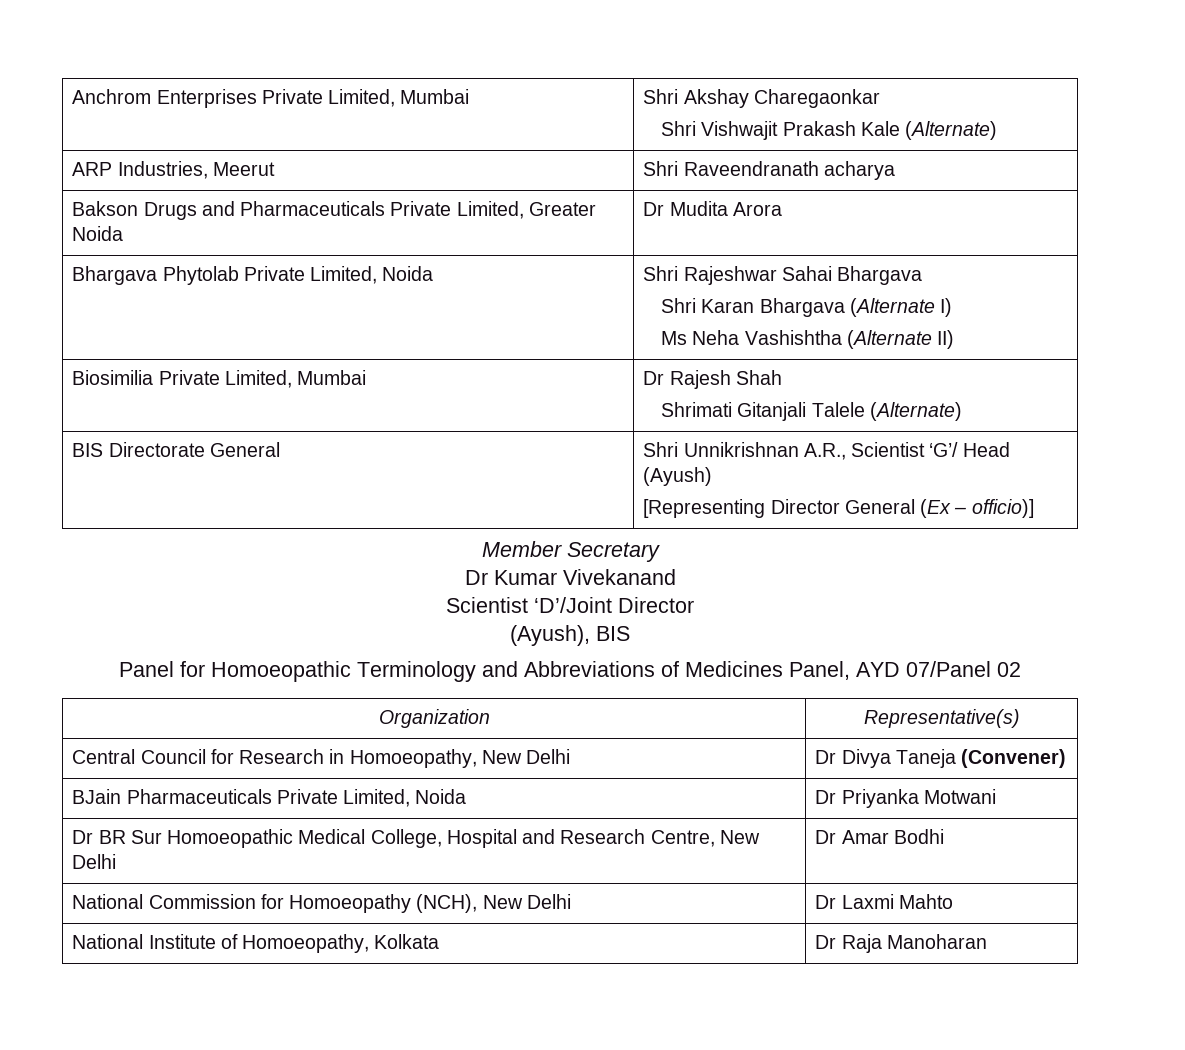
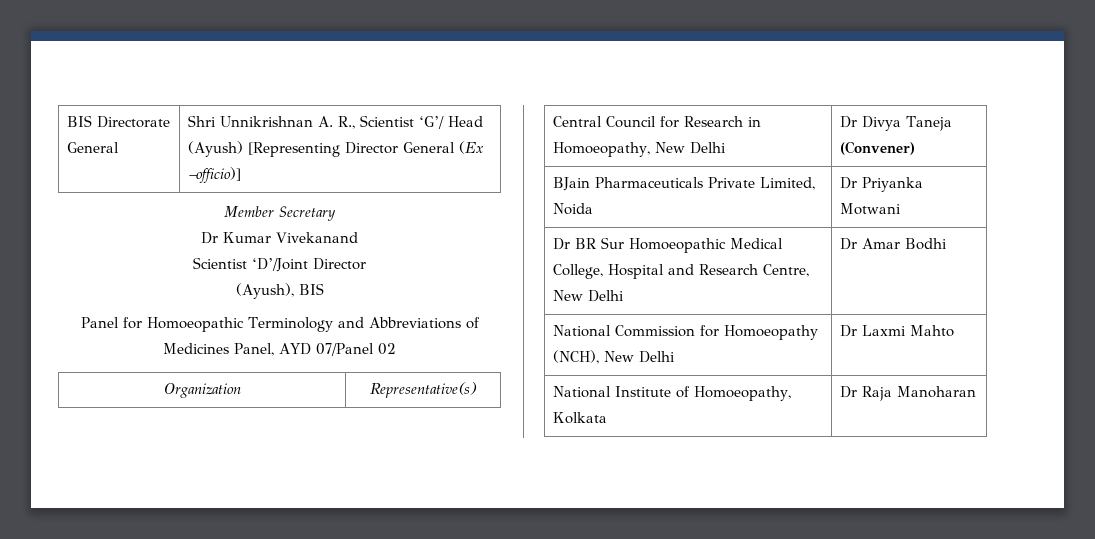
- Anchrom Enterprises Private Limited, Mumbai | Shri Akshay Charegaonkar
- Shri Vishwajit Prakash Kale (Alternate)
- ARP Industries, Meerut | Shri Raveendranath acharya
- Bakson Drugs and Pharmaceuticals Private Limited, Greater Noida | Dr Mudita Arora
- Bhargava Phytolab Private Limited, Noida | Shri Rajeshwar Sahai Bhargava
- Shri Karan Bhargava (Alternate I)
- Ms Neha Vashishtha (Alternate II)
- Biosimilia Private Limited, Mumbai | Dr Rajesh Shah
- Shrimati Gitanjali Talele (Alternate)
- BIS Directorate General | Shri Unnikrishnan A.R., Scientist ‘G’/ Head (Ayush)
- [Representing Director General (Ex – officio)]
+ BIS Directorate General | Shri Unnikrishnan A. R., Scientist ‘G’/ Head (Ayush) [Representing Director General (Ex –officio)]

